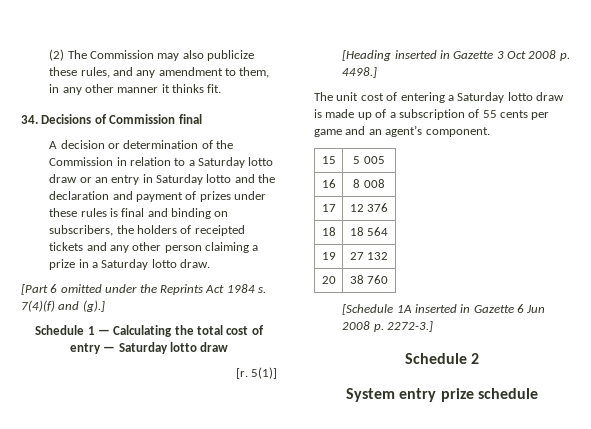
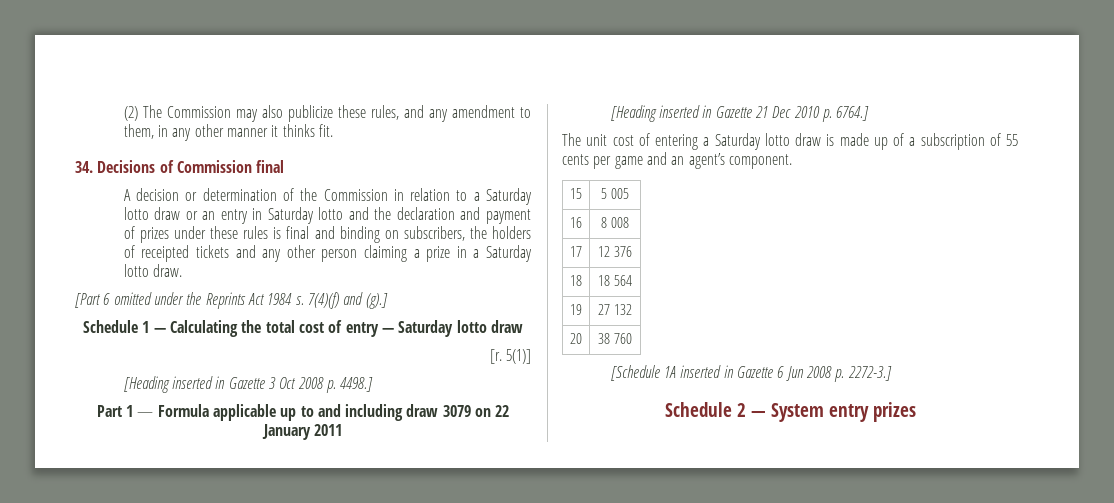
+ Part 1 — Formula applicable up to and including draw 3079 on 22 January 2011
+ [Heading inserted in Gazette 21 Dec 2010 p. 6764.]
- Schedule 2
- System entry prize schedule
+ Schedule 2 — System entry prizes

